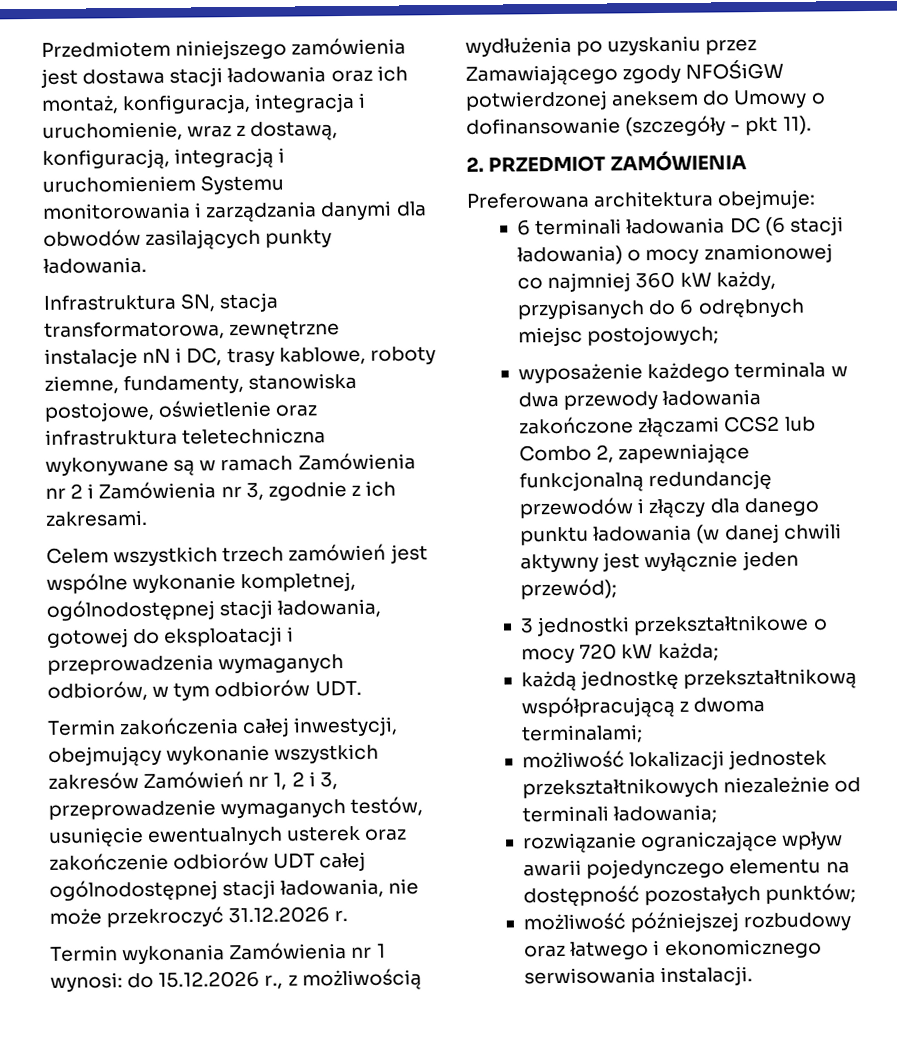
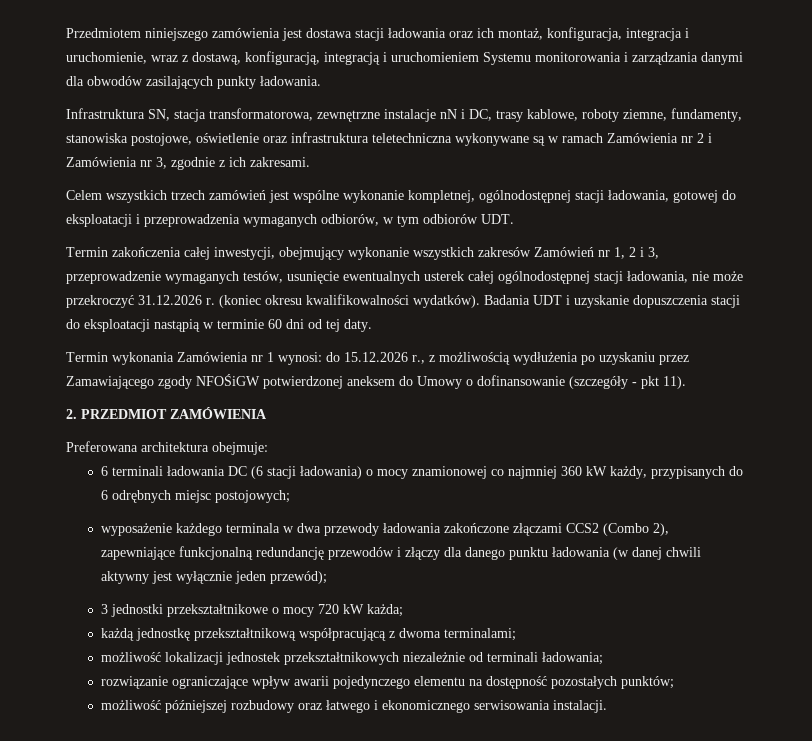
- Termin zakończenia całej inwestycji, obejmujący wykonanie wszystkich zakresów Zamówień nr 1, 2 i 3, przeprowadzenie wymaganych testów, usunięcie ewentualnych usterek oraz zakończenie odbiorów UDT całej ogólnodostępnej stacji ładowania, nie może przekroczyć 31.12.2026 r.
+ Termin zakończenia całej inwestycji, obejmujący wykonanie wszystkich zakresów Zamówień nr 1, 2 i 3, przeprowadzenie wymaganych testów, usunięcie ewentualnych usterek całej ogólnodostępnej stacji ładowania, nie może przekroczyć 31.12.2026 r. (koniec okresu kwalifikowalności wydatków). Badania UDT i uzyskanie dopuszczenia stacji do eksploatacji nastąpią w terminie 60 dni od tej daty.
- wyposażenie każdego terminala w dwa przewody ładowania zakończone złączami CCS2 lub Combo 2, zapewniające funkcjonalną redundancję przewodów i złączy dla danego punktu ładowania (w danej chwili aktywny jest wyłącznie jeden przewód);
+ wyposażenie każdego terminala w dwa przewody ładowania zakończone złączami CCS2 (Combo 2), zapewniające funkcjonalną redundancję przewodów i złączy dla danego punktu ładowania (w danej chwili aktywny jest wyłącznie jeden przewód);

